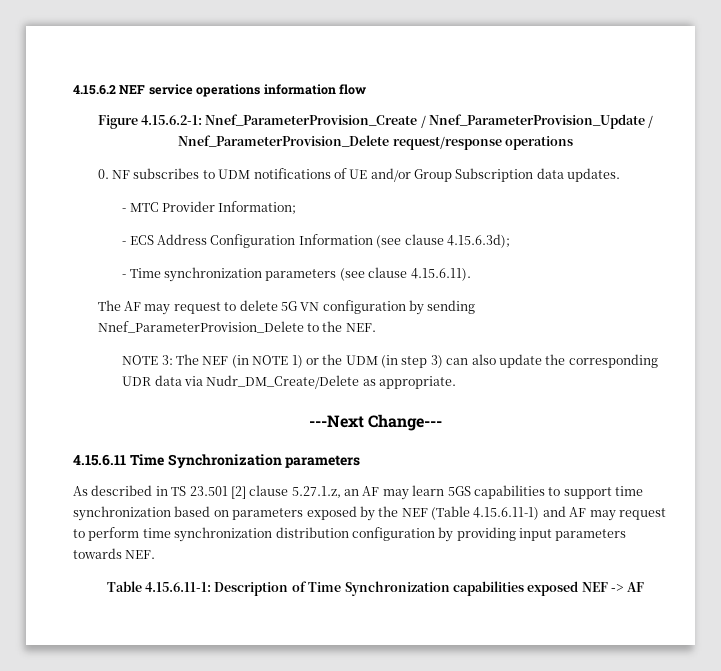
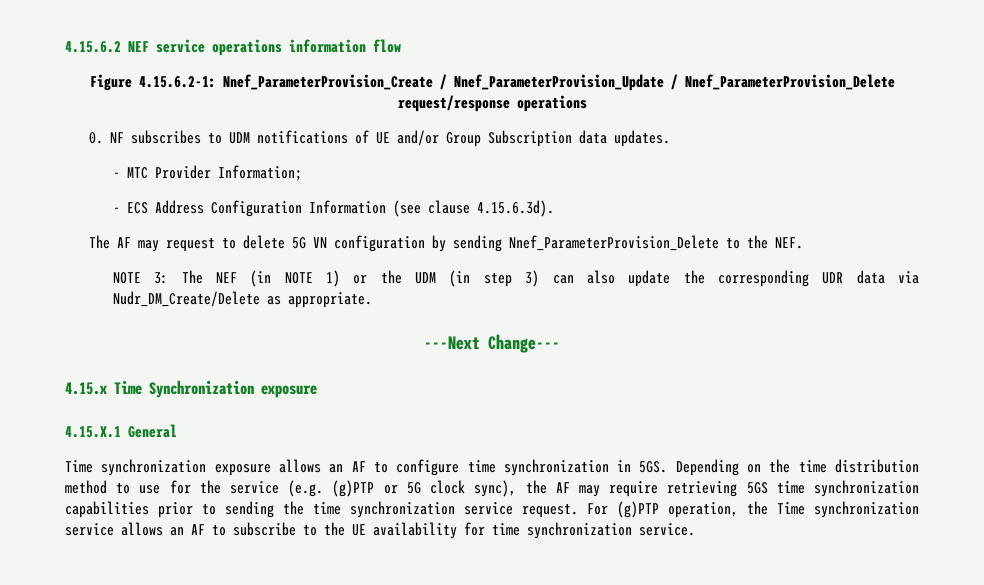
- - ECS Address Configuration Information (see clause 4.15.6.3d);
- - Time synchronization parameters (see clause 4.15.6.11).
+ - ECS Address Configuration Information (see clause 4.15.6.3d).
- 4.15.6.11 Time Synchronization parameters
- As described in TS 23.501 [2] clause 5.27.1.z, an AF may learn 5GS capabilities to support time synchronization based on parameters exposed by the NEF (Table 4.15.6.11-1) and AF may request to perform time synchronization distribution configuration by providing input parameters towards NEF.
- Table 4.15.6.11-1: Description of Time Synchronization capabilities exposed NEF -> AF
+ 4.15.x Time Synchronization exposure
+ 4.15.X.1 General
+ Time synchronization exposure allows an AF to configure time synchronization in 5GS. Depending on the time distribution method to use for the service (e.g. (g)PTP or 5G clock sync), the AF may require retrieving 5GS time synchronization capabilities prior to sending the time synchronization service request. For (g)PTP operation, the Time synchronization service allows an AF to subscribe to the UE availability for time synchronization service.

